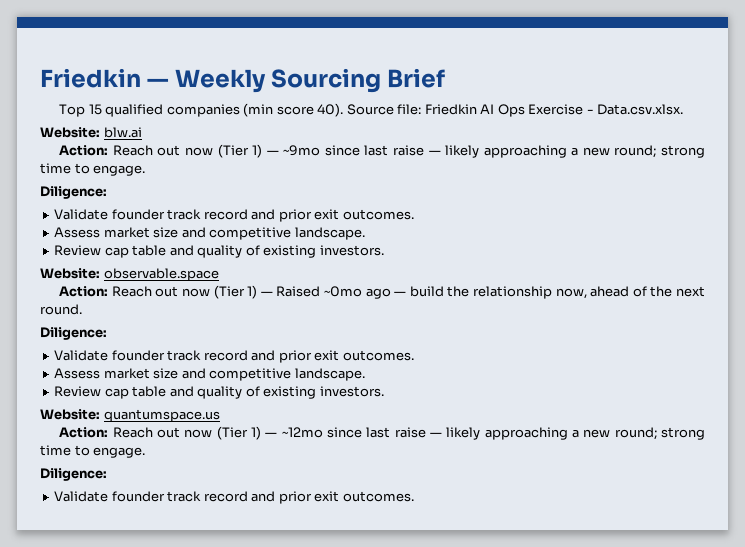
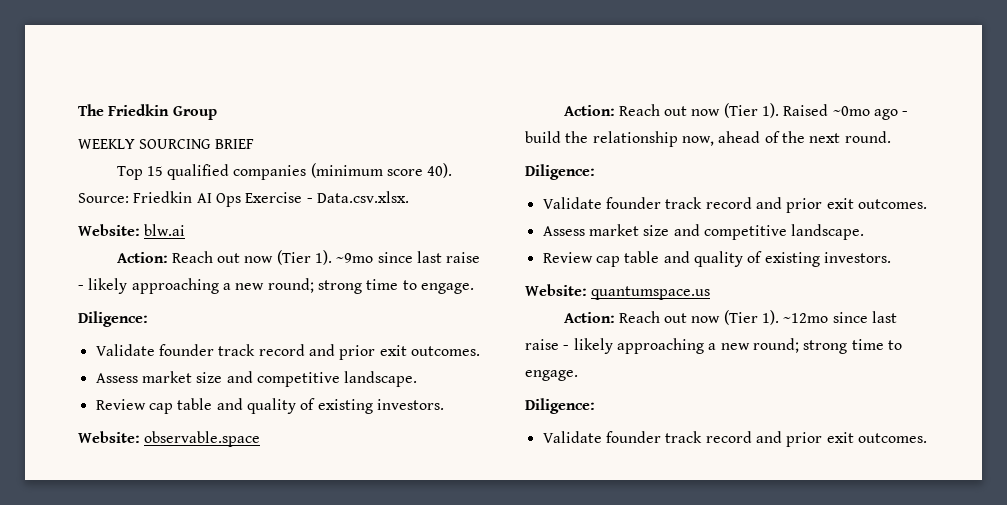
- Friedkin — Weekly Sourcing Brief
+ The Friedkin Group
+ WEEKLY SOURCING BRIEF
- Top 15 qualified companies (min score 40).
+ Top 15 qualified companies (minimum score 40).
- Source file: Friedkin AI Ops Exercise - Data.csv.xlsx.
+ Source: Friedkin AI Ops Exercise - Data.csv.xlsx.
- Action: Reach out now (Tier 1) — ~9mo since last raise — likely approaching a new round; strong time to engage.
+ Action: Reach out now (Tier 1). ~9mo since last raise - likely approaching a new round; strong time to engage.
- Action: Reach out now (Tier 1) — Raised ~0mo ago — build the relationship now, ahead of the next round.
+ Action: Reach out now (Tier 1). Raised ~0mo ago - build the relationship now, ahead of the next round.
- Action: Reach out now (Tier 1) — ~12mo since last raise — likely approaching a new round; strong time to engage.
+ Action: Reach out now (Tier 1). ~12mo since last raise - likely approaching a new round; strong time to engage.

